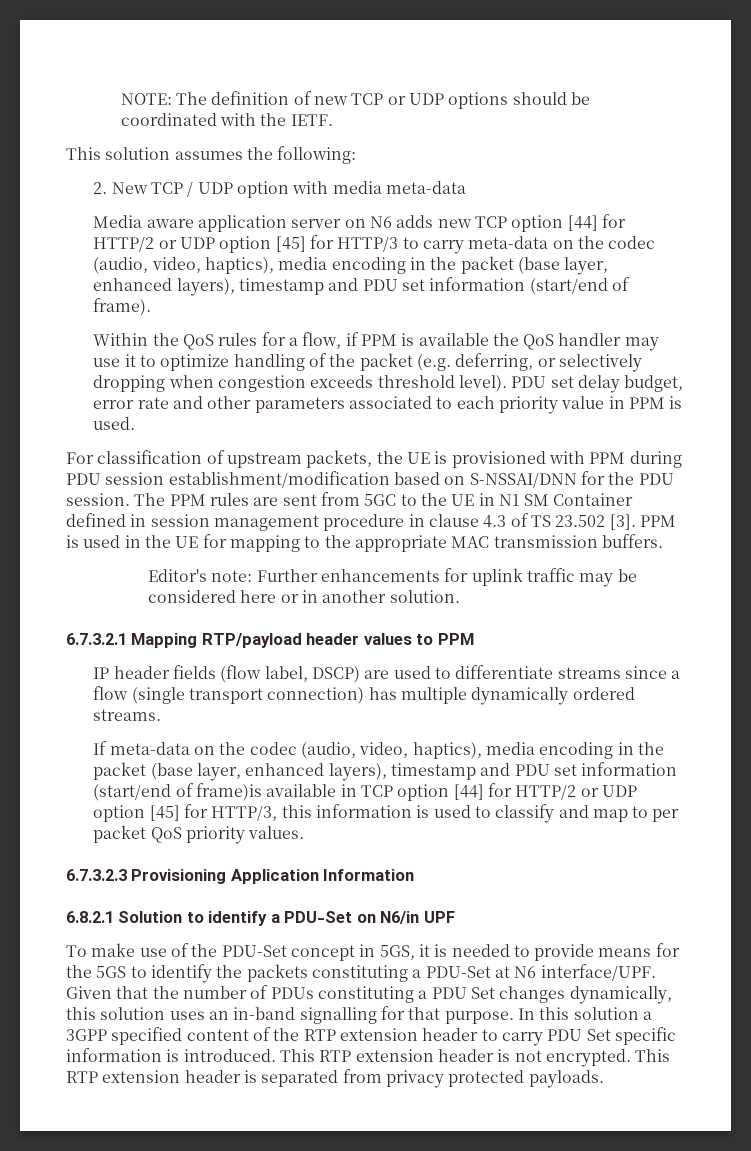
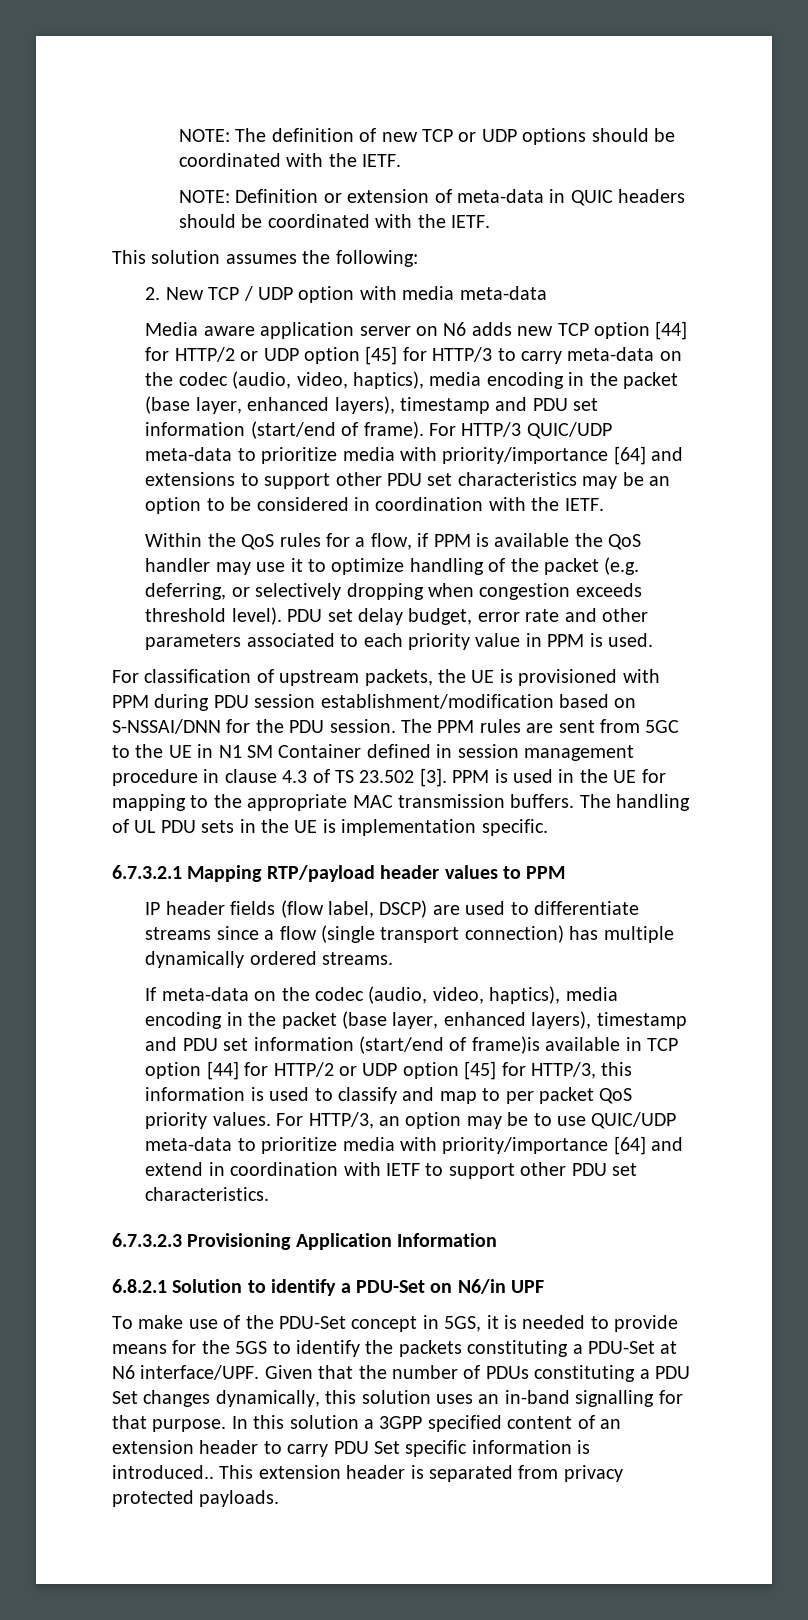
+ NOTE: Definition or extension of meta-data in QUIC headers should be coordinated with the IETF.
+ For HTTP/3 QUIC/UDP meta-data to prioritize media with priority/importance [64] and extensions to support other PDU set characteristics may be an option to be considered in coordination with the IETF.
- PPM is used in the UE for mapping to the appropriate MAC transmission buffers.
- Editor's note: Further enhancements for uplink traffic may be considered here or in another solution.
+ PPM is used in the UE for mapping to the appropriate MAC transmission buffers. The handling of UL PDU sets in the UE is implementation specific.
+ For HTTP/3, an option may be to use QUIC/UDP meta-data to prioritize media with priority/importance [64] and extend in coordination with IETF to support other PDU set characteristics.
- In this solution a 3GPP specified content of the RTP extension header to carry PDU Set specific information is introduced. This RTP extension header is not encrypted. This RTP extension header is separated from privacy protected payloads.
+ In this solution a 3GPP specified content of an extension header to carry PDU Set specific information is introduced.. This extension header is separated from privacy protected payloads.

